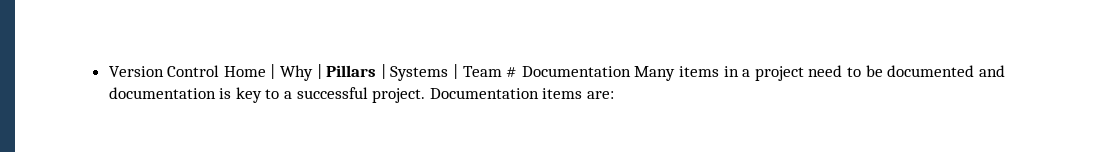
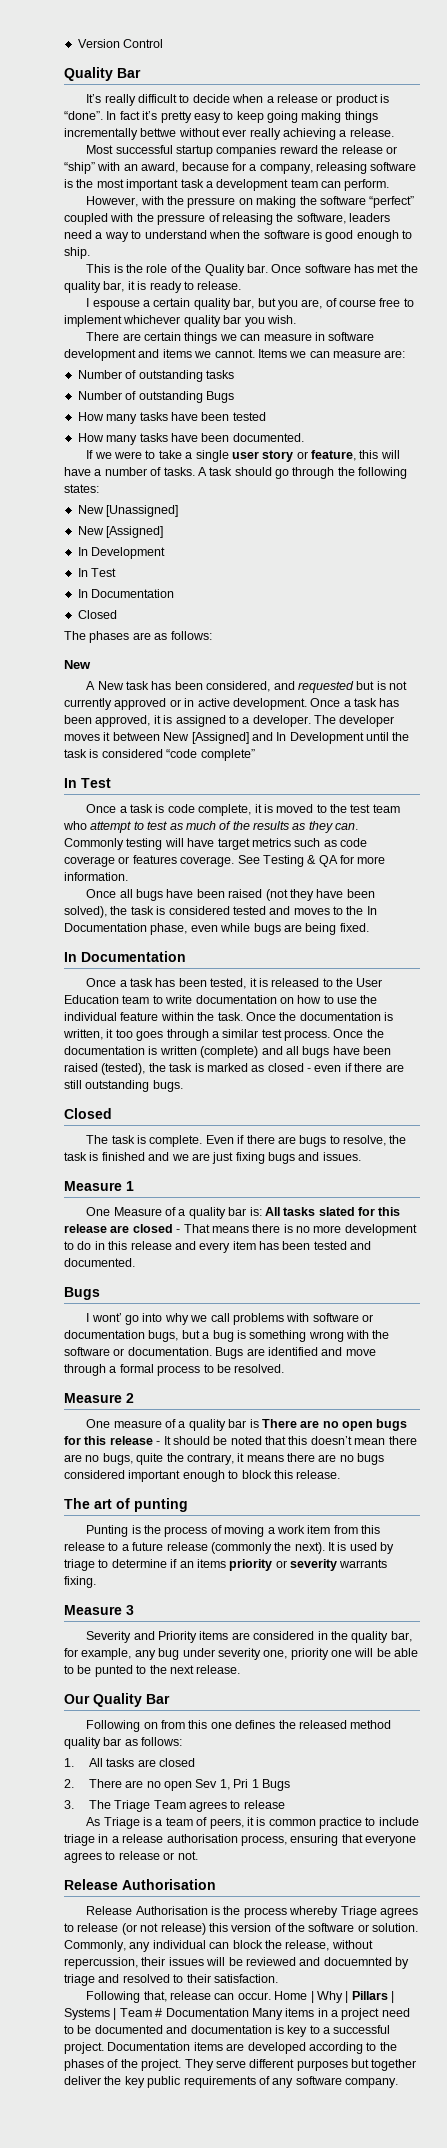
- Version Control Home | Why | Pillars | Systems | Team # Documentation Many items in a project need to be documented and documentation is key to a successful project.
+ Version Control
+ Quality Bar
+ It’s really difficult to decide when a release or product is “done”. In fact it’s pretty easy to keep going making things incrementally bettwe without ever really achieving a release.
+ Most successful startup companies reward the release or “ship” with an award, because for a company, releasing software is the most important task a development team can perform.
+ However, with the pressure on making the software “perfect” coupled with the pressure of releasing the software, leaders need a way to understand when the software is good enough to ship.
+ This is the role of the Quality bar. Once software has met the quality bar, it is ready to release.
+ I espouse a certain quality bar, but you are, of course free to implement whichever quality bar you wish.
+ There are certain things we can measure in software development and items we cannot. Items we can measure are:
+ Number of outstanding tasks
+ Number of outstanding Bugs
+ How many tasks have been tested
+ How many tasks have been documented.
+ If we were to take a single user story or feature, this will have a number of tasks. A task should go through the following states:
+ New [Unassigned]
+ New [Assigned]
+ In Development
+ In Test
+ In Documentation
+ Closed
+ The phases are as follows:
+ New
+ A New task has been considered, and requested but is not currently approved or in active development. Once a task has been approved, it is assigned to a developer. The developer moves it between New [Assigned] and In Development until the task is considered “code complete”
+ In Test
+ Once a task is code complete, it is moved to the test team who attempt to test as much of the results as they can. Commonly testing will have target metrics such as code coverage or features coverage. See Testing & QA for more information.
+ Once all bugs have been raised (not they have been solved), the task is considered tested and moves to the In Documentation phase, even while bugs are being fixed.
+ In Documentation
+ Once a task has been tested, it is released to the User Education team to write documentation on how to use the individual feature within the task. Once the documentation is written, it too goes through a similar test process. Once the documentation is written (complete) and all bugs have been raised (tested), the task is marked as closed - even if there are still outstanding bugs.
+ Closed
+ The task is complete. Even if there are bugs to resolve, the task is finished and we are just fixing bugs and issues.
+ Measure 1
+ One Measure of a quality bar is: All tasks slated for this release are closed - That means there is no more development to do in this release and every item has been tested and documented.
+ Bugs
+ I wont’ go into why we call problems with software or documentation bugs, but a bug is something wrong with the software or documentation. Bugs are identified and move through a formal process to be resolved.
+ Measure 2
+ One measure of a quality bar is There are no open bugs for this release - It should be noted that this doesn’t mean there are no bugs, quite the contrary, it means there are no bugs considered important enough to block this release.
+ The art of punting
+ Punting is the process of moving a work item from this release to a future release (commonly the next). It is used by triage to determine if an items priority or severity warrants fixing.
+ Measure 3
+ Severity and Priority items are considered in the quality bar, for example, any bug under severity one, priority one will be able to be punted to the next release.
+ Our Quality Bar
+ Following on from this one defines the released method quality bar as follows:
+ 1. All tasks are closed
+ 2. There are no open Sev 1, Pri 1 Bugs
+ 3. The Triage Team agrees to release
+ As Triage is a team of peers, it is common practice to include triage in a release authorisation process, ensuring that everyone agrees to release or not.
+ Release Authorisation
+ Release Authorisation is the process whereby Triage agrees to release (or not release) this version of the software or solution. Commonly, any individual can block the release, without repercussion, their issues will be reviewed and docuemnted by triage and resolved to their satisfaction.
+ Following that, release can occur. Home | Why | Pillars | Systems | Team # Documentation Many items in a project need to be documented and documentation is key to a successful project.
- Documentation items are:
+ Documentation items are developed according to the phases of the project. They serve different purposes but together deliver the key public requirements of any software company.

